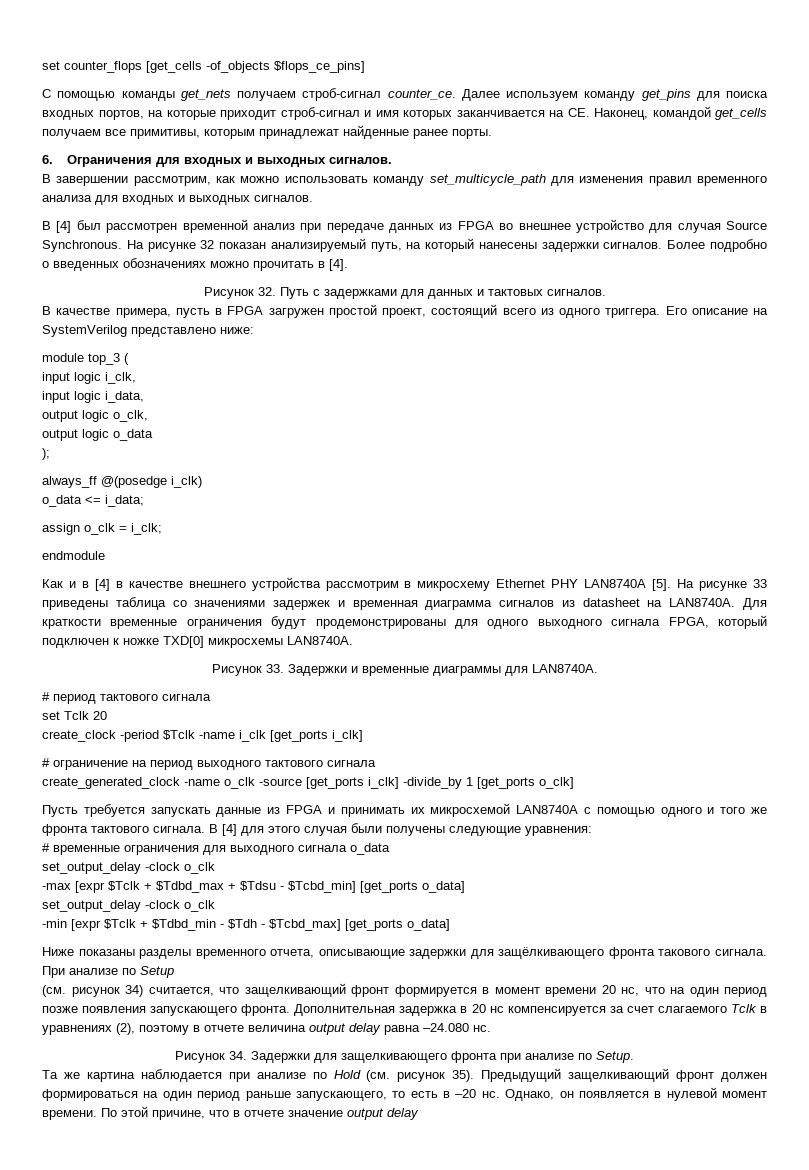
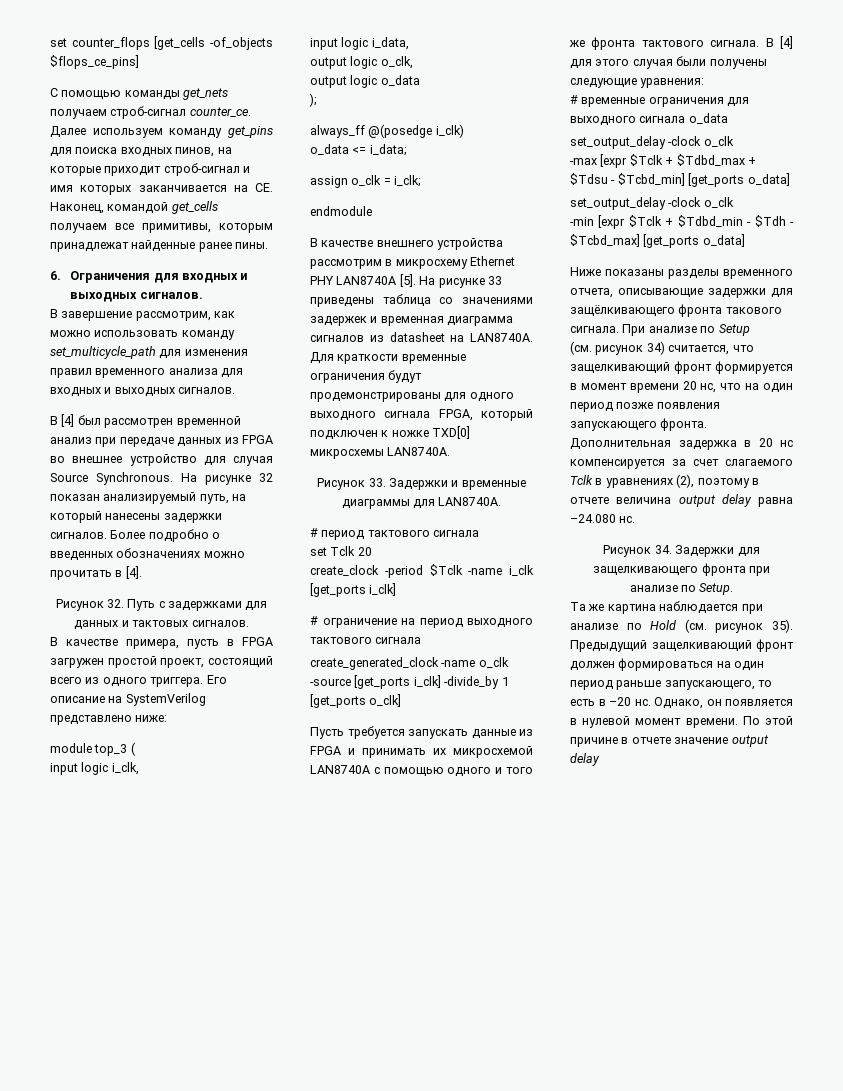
- Далее используем команду get_pins для поиска входных портов, на которые приходит строб-сигнал и имя которых заканчивается на CE. Наконец, командой get_cells получаем все примитивы, которым принадлежат найденные ранее порты.
+ Далее используем команду get_pins для поиска входных пинов, на которые приходит строб-сигнал и имя которых заканчивается на CE. Наконец, командой get_cells получаем все примитивы, которым принадлежат найденные ранее пины.
- В завершении рассмотрим, как можно использовать команду set_multicycle_path для изменения правил временного анализа для входных и выходных сигналов.
+ В завершение рассмотрим, как можно использовать команду set_multicycle_path для изменения правил временного анализа для входных и выходных сигналов.
- Как и в [4] в качестве внешнего устройства рассмотрим в микросхему Ethernet PHY LAN8740A [5].
+ В качестве внешнего устройства рассмотрим в микросхему Ethernet PHY LAN8740A [5].
- По этой причине, что в отчете значение output delay
+ По этой причине в отчете значение output delay

